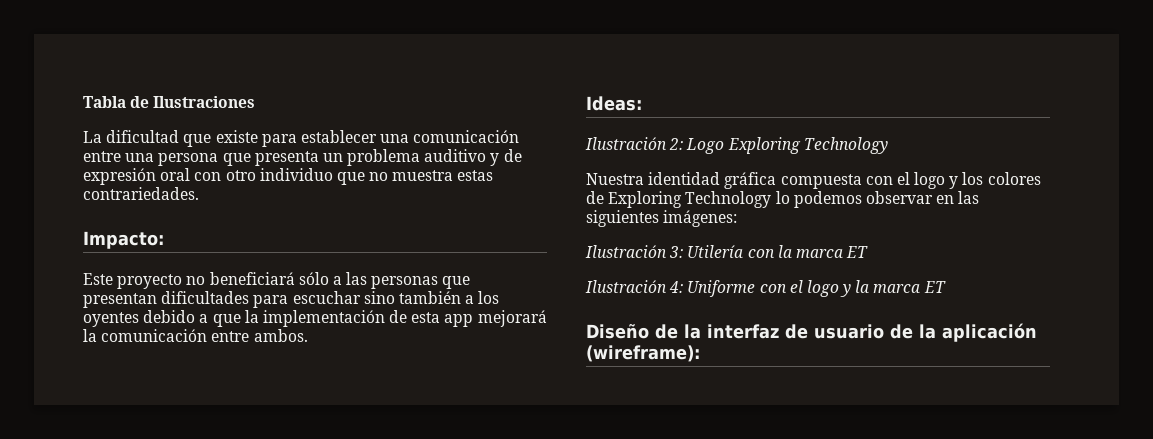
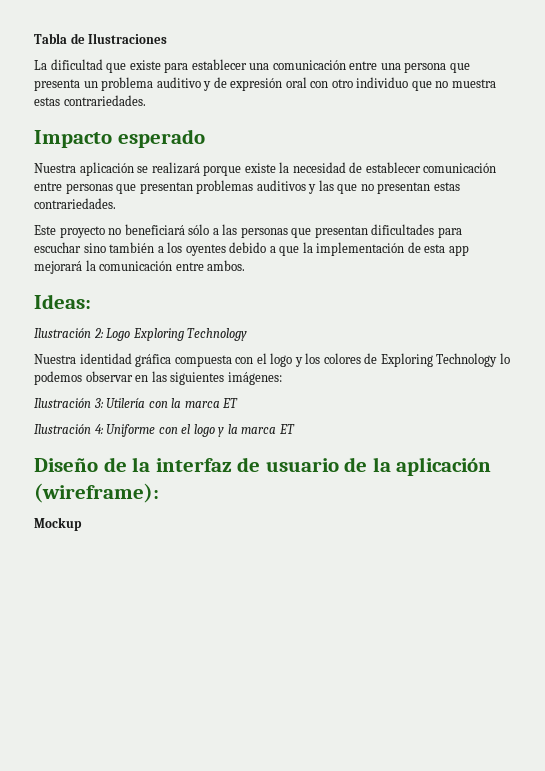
- Impacto:
+ Impacto esperado
+ Nuestra aplicación se realizará porque existe la necesidad de establecer comunicación entre personas que presentan problemas auditivos y las que no presentan estas contrariedades.
+ Mockup

